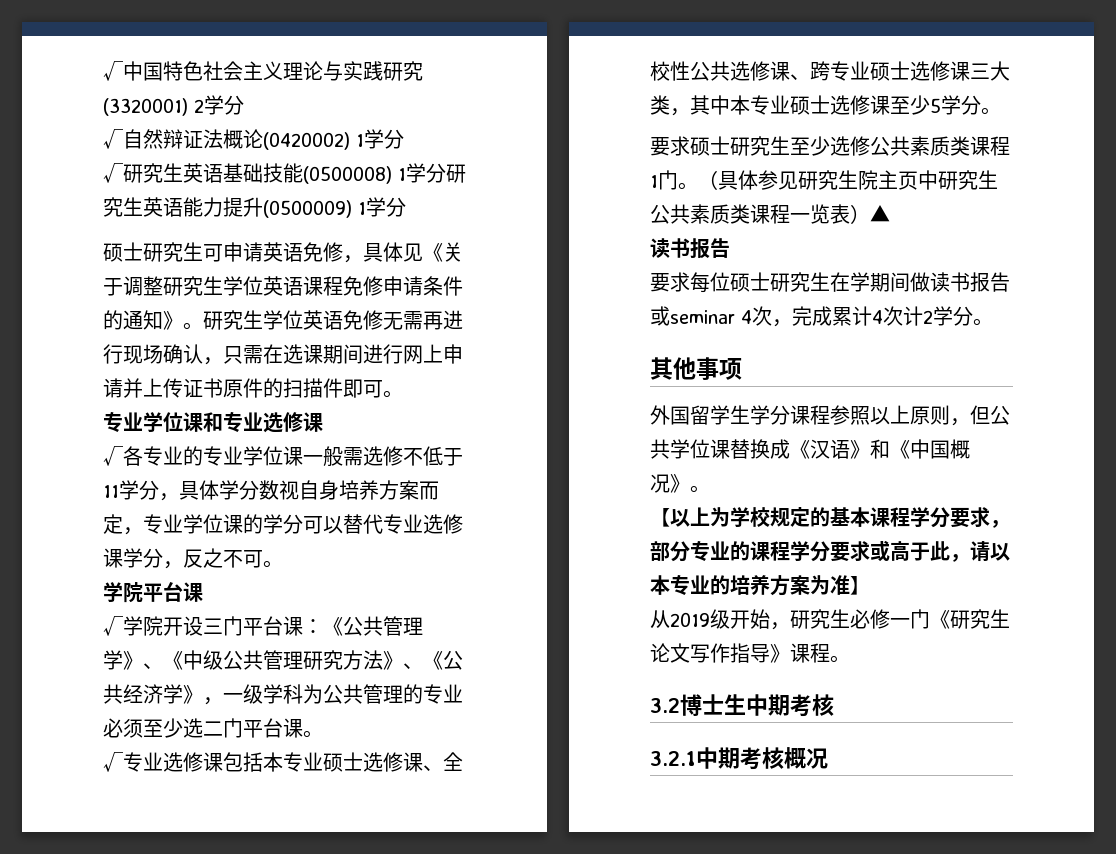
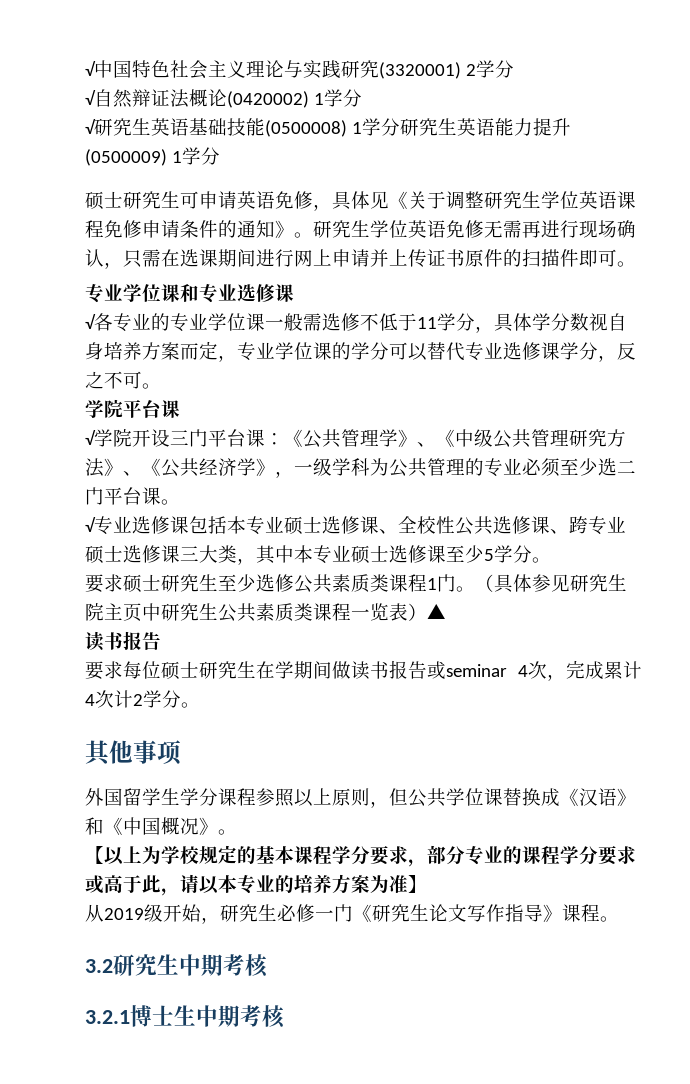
- 3.2博士生中期考核
+ 3.2研究生中期考核
+ 3.2.1博士生中期考核
- 3.2.1中期考核概况

